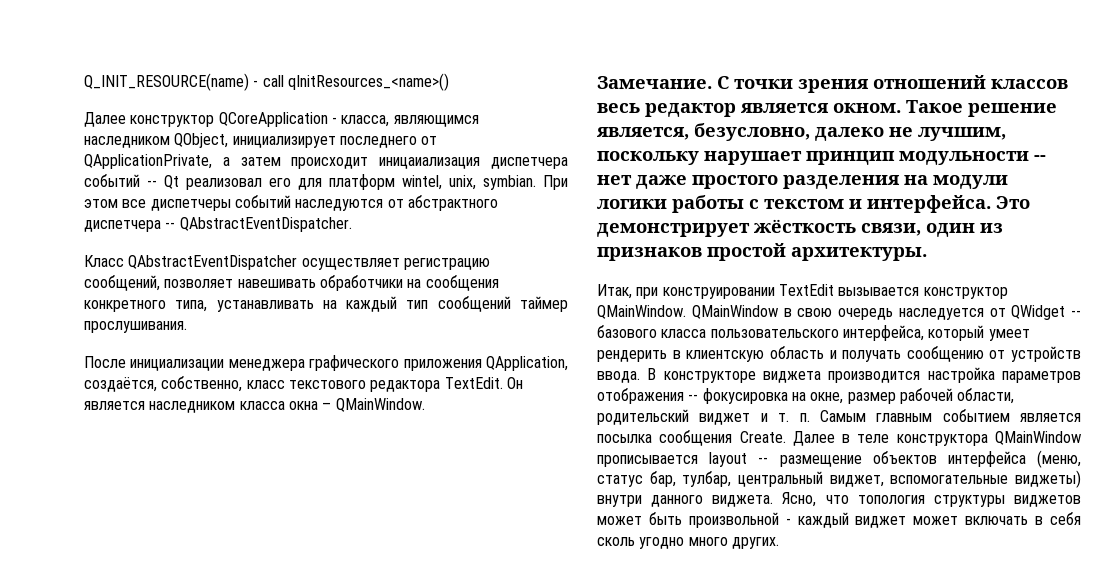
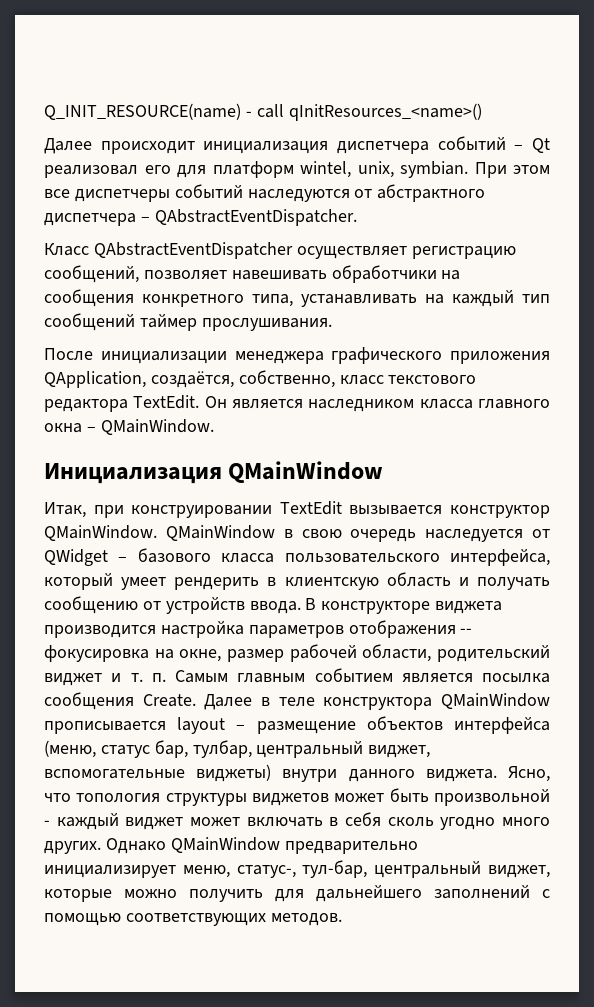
- Далее конструктор QCoreApplication - класса, являющимся наследником QObject, инициализирует последнего от QApplicationPrivate, а затем происходит иницаиализация диспетчера событий -- Qt реализовал его для платформ wintel, unix, symbian.
+ Далее происходит инициализация диспетчера событий – Qt реализовал его для платформ wintel, unix, symbian.
- При этом все диспетчеры событий наследуются от абстрактного диспетчера -- QAbstractEventDispatcher.
+ При этом все диспетчеры событий наследуются от абстрактного диспетчера – QAbstractEventDispatcher.
- Он является наследником класса окна – QMainWindow.
+ Он является наследником класса главного окна – QMainWindow.
- Замечание. С точки зрения отношений классов весь редактор является окном. Такое решение является, безусловно, далеко не лучшим, поскольку нарушает принцип модульности -- нет даже простого разделения на модули логики работы с текстом и интерфейса. Это демонстрирует жёсткость связи, один из признаков простой архитектуры.
+ Инициализация QMainWindow
- QMainWindow в свою очередь наследуется от QWidget -- базового класса пользовательского интерфейса, который умеет рендерить в клиентскую область и получать сообщению от устройств ввода.
+ QMainWindow в свою очередь наследуется от QWidget – базового класса пользовательского интерфейса, который умеет рендерить в клиентскую область и получать сообщению от устройств ввода.
- Далее в теле конструктора QMainWindow прописывается layout -- размещение объектов интерфейса (меню, статус бар, тулбар, центральный виджет, вспомогательные виджеты) внутри данного виджета.
+ Далее в теле конструктора QMainWindow прописывается layout – размещение объектов интерфейса (меню, статус бар, тулбар, центральный виджет, вспомогательные виджеты) внутри данного виджета.
+ Однако QMainWindow предварительно инициализирует меню, статус-, тул-бар, центральный виджет, которые можно получить для дальнейшего заполнений с помощью соответствующих методов.

